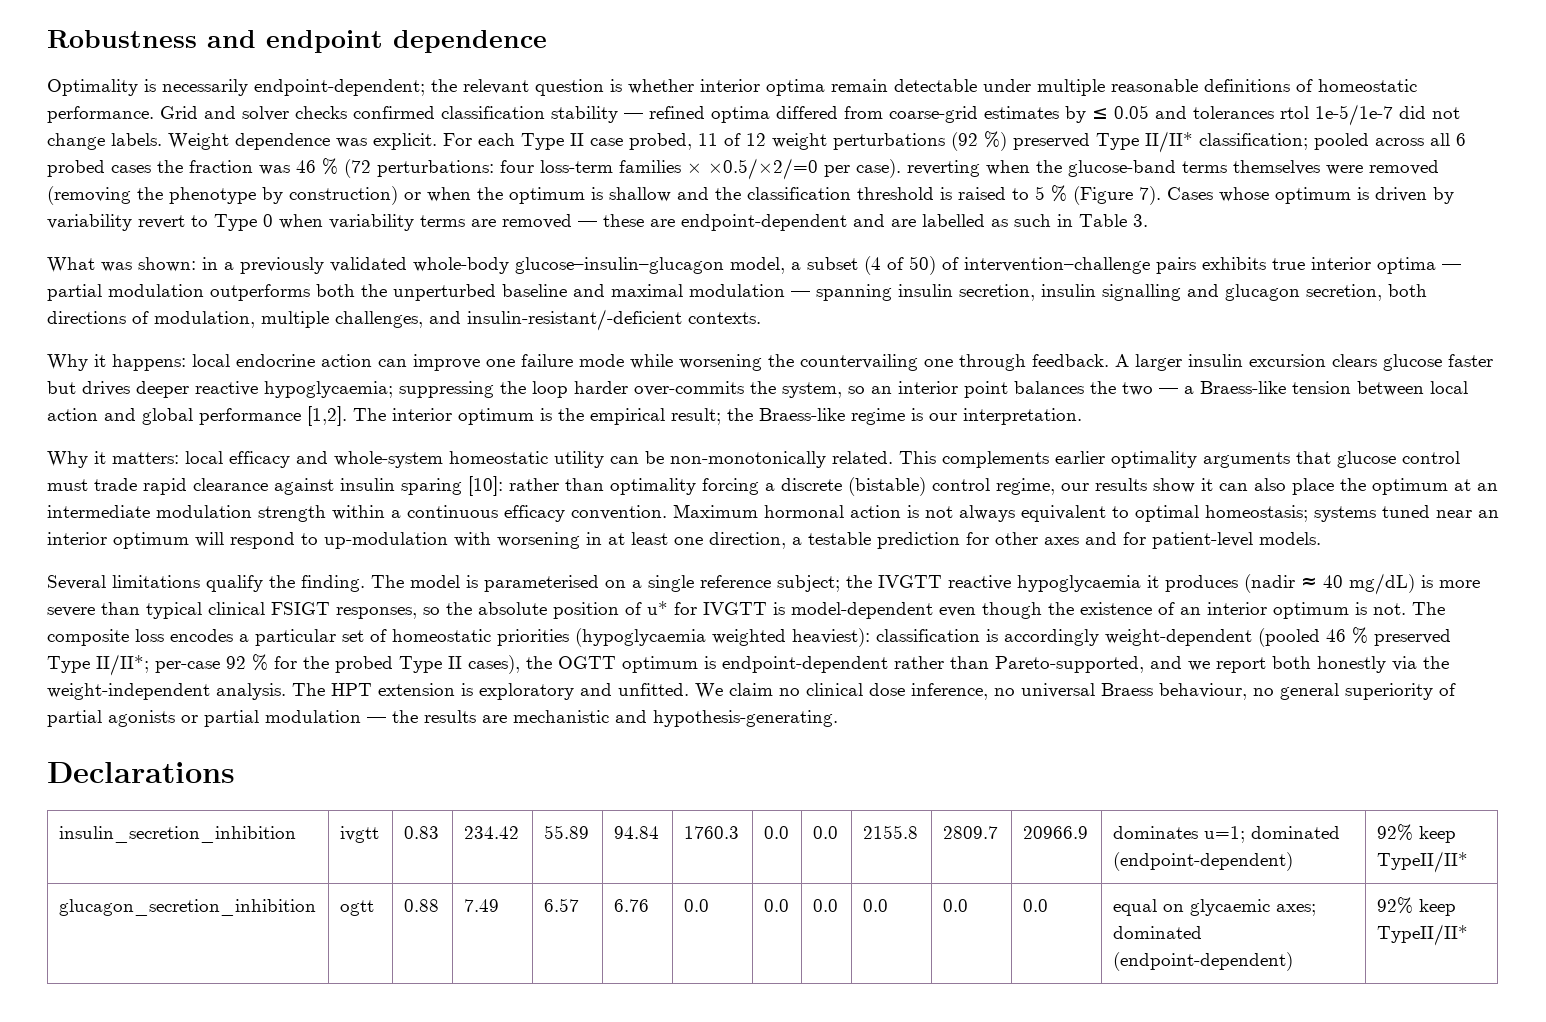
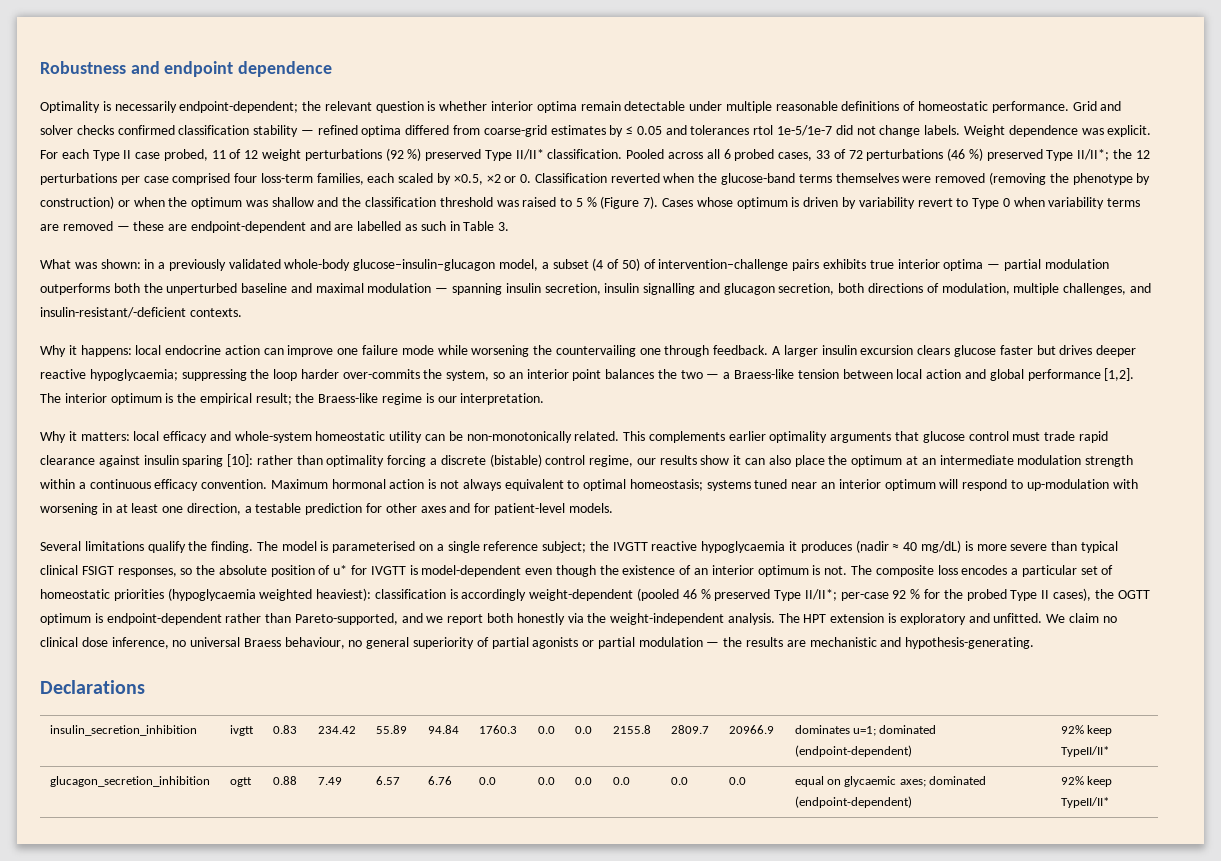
- For each Type II case probed, 11 of 12 weight perturbations (92 %) preserved Type II/II* classification; pooled across all 6 probed cases the fraction was 46 % (72 perturbations: four loss-term families × ×0.5/×2/=0 per case). reverting when the glucose-band terms themselves were removed (removing the phenotype by construction) or when the optimum is shallow and the classification threshold is raised to 5 % (Figure 7).
+ For each Type II case probed, 11 of 12 weight perturbations (92 %) preserved Type II/II* classification. Pooled across all 6 probed cases, 33 of 72 perturbations (46 %) preserved Type II/II*; the 12 perturbations per case comprised four loss-term families, each scaled by ×0.5, ×2 or 0. Classification reverted when the glucose-band terms themselves were removed (removing the phenotype by construction) or when the optimum was shallow and the classification threshold was raised to 5 % (Figure 7).

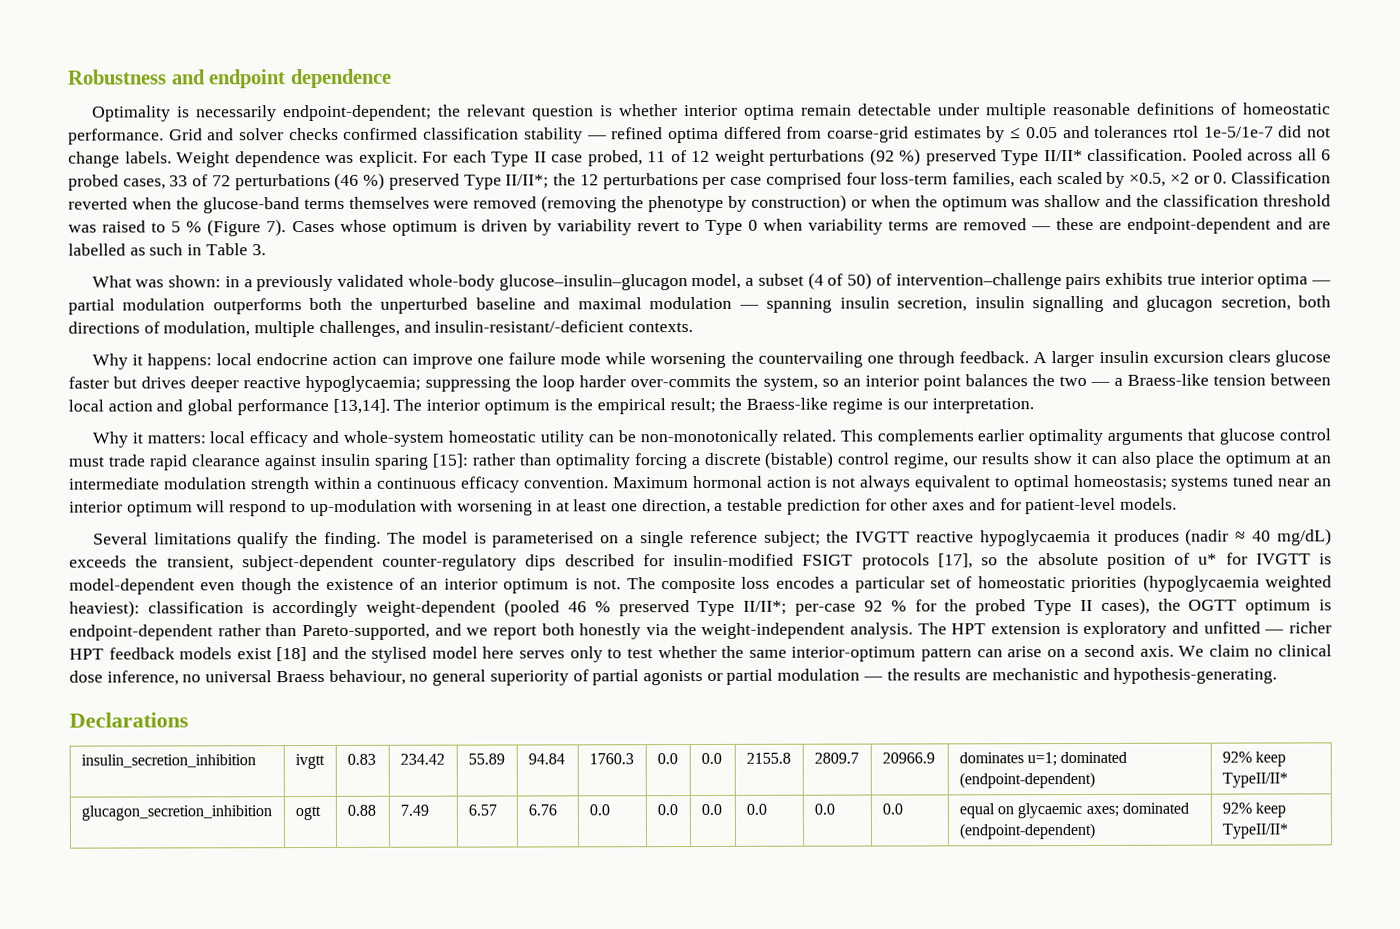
- A larger insulin excursion clears glucose faster but drives deeper reactive hypoglycaemia; suppressing the loop harder over-commits the system, so an interior point balances the two — a Braess-like tension between local action and global performance [1,2].
+ A larger insulin excursion clears glucose faster but drives deeper reactive hypoglycaemia; suppressing the loop harder over-commits the system, so an interior point balances the two — a Braess-like tension between local action and global performance [13,14].
- This complements earlier optimality arguments that glucose control must trade rapid clearance against insulin sparing [10]: rather than optimality forcing a discrete (bistable) control regime, our results show it can also place the optimum at an intermediate modulation strength within a continuous efficacy convention.
+ This complements earlier optimality arguments that glucose control must trade rapid clearance against insulin sparing [15]: rather than optimality forcing a discrete (bistable) control regime, our results show it can also place the optimum at an intermediate modulation strength within a continuous efficacy convention.
- The model is parameterised on a single reference subject; the IVGTT reactive hypoglycaemia it produces (nadir ≈ 40 mg/dL) is more severe than typical clinical FSIGT responses, so the absolute position of u* for IVGTT is model-dependent even though the existence of an interior optimum is not.
+ The model is parameterised on a single reference subject; the IVGTT reactive hypoglycaemia it produces (nadir ≈ 40 mg/dL) exceeds the transient, subject-dependent counter-regulatory dips described for insulin-modified FSIGT protocols [17], so the absolute position of u* for IVGTT is model-dependent even though the existence of an interior optimum is not.
- The HPT extension is exploratory and unfitted.
+ The HPT extension is exploratory and unfitted — richer HPT feedback models exist [18] and the stylised model here serves only to test whether the same interior-optimum pattern can arise on a second axis.

